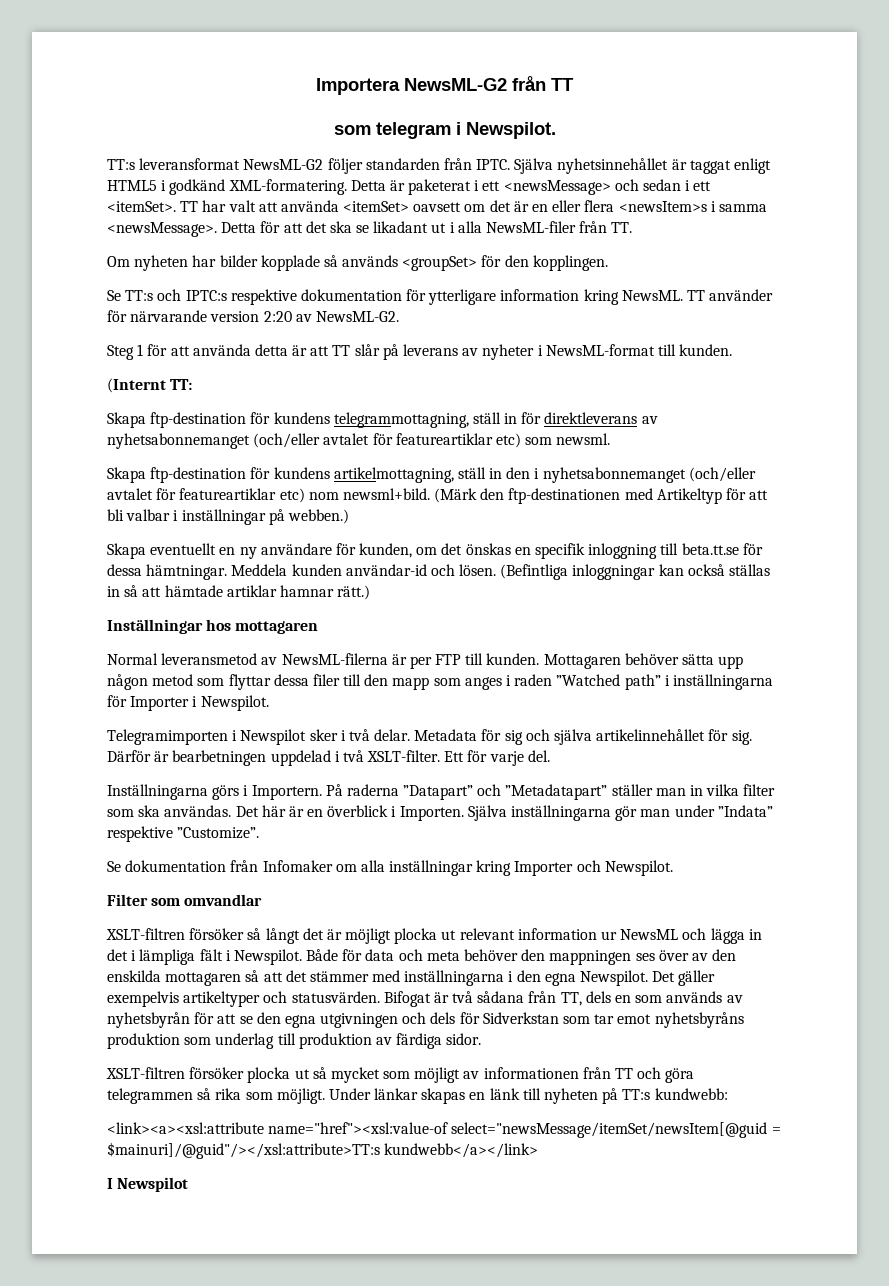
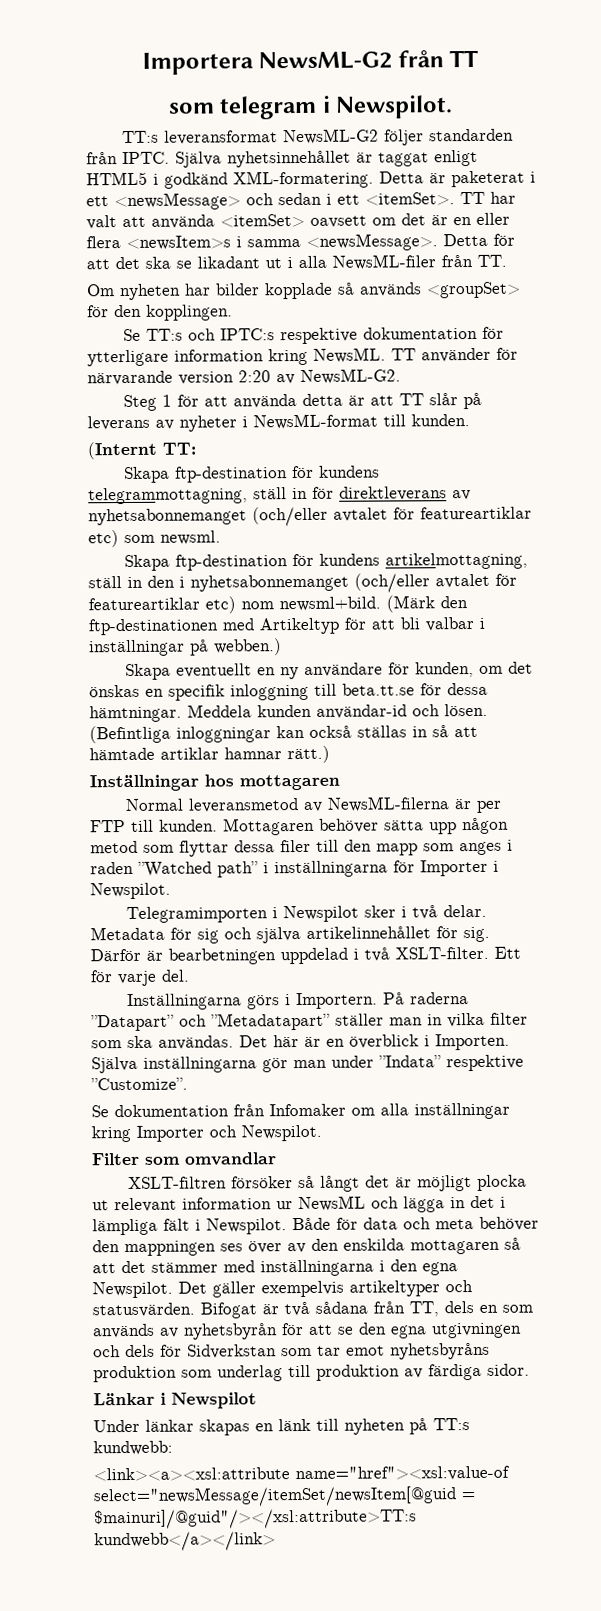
- XSLT-filtren försöker plocka ut så mycket som möjligt av informationen från TT och göra telegrammen så rika som möjligt. Under länkar skapas en länk till nyheten på TT:s kundwebb:
+ Länkar i Newspilot
+ Under länkar skapas en länk till nyheten på TT:s kundwebb:
- I Newspilot

